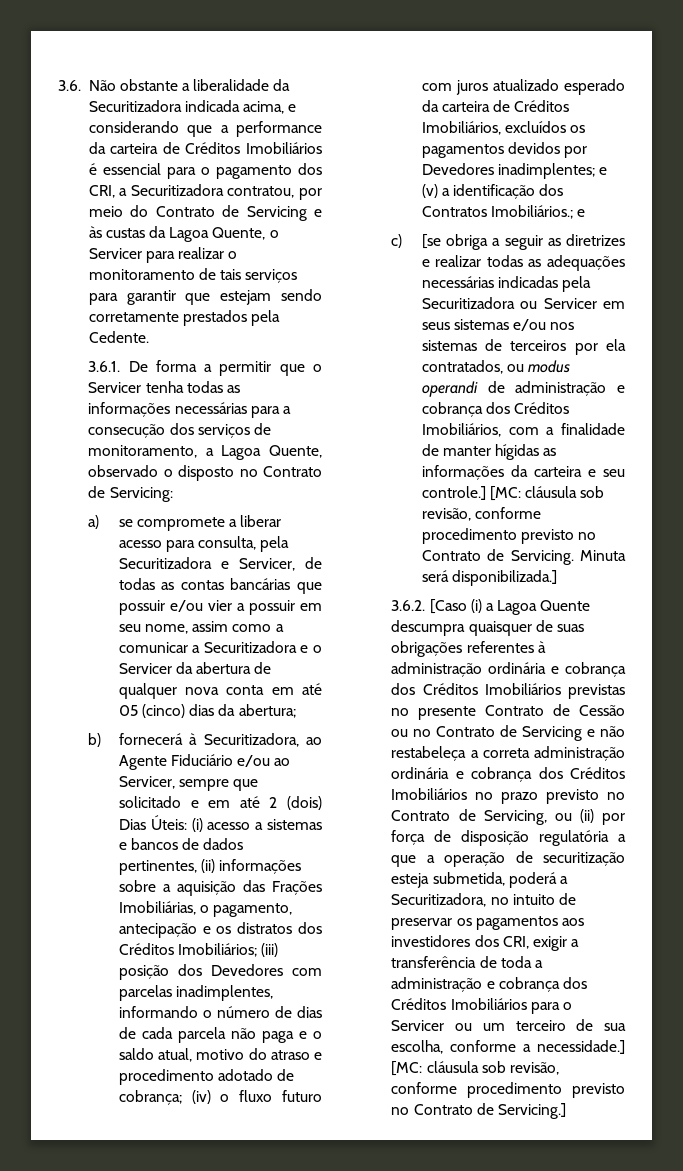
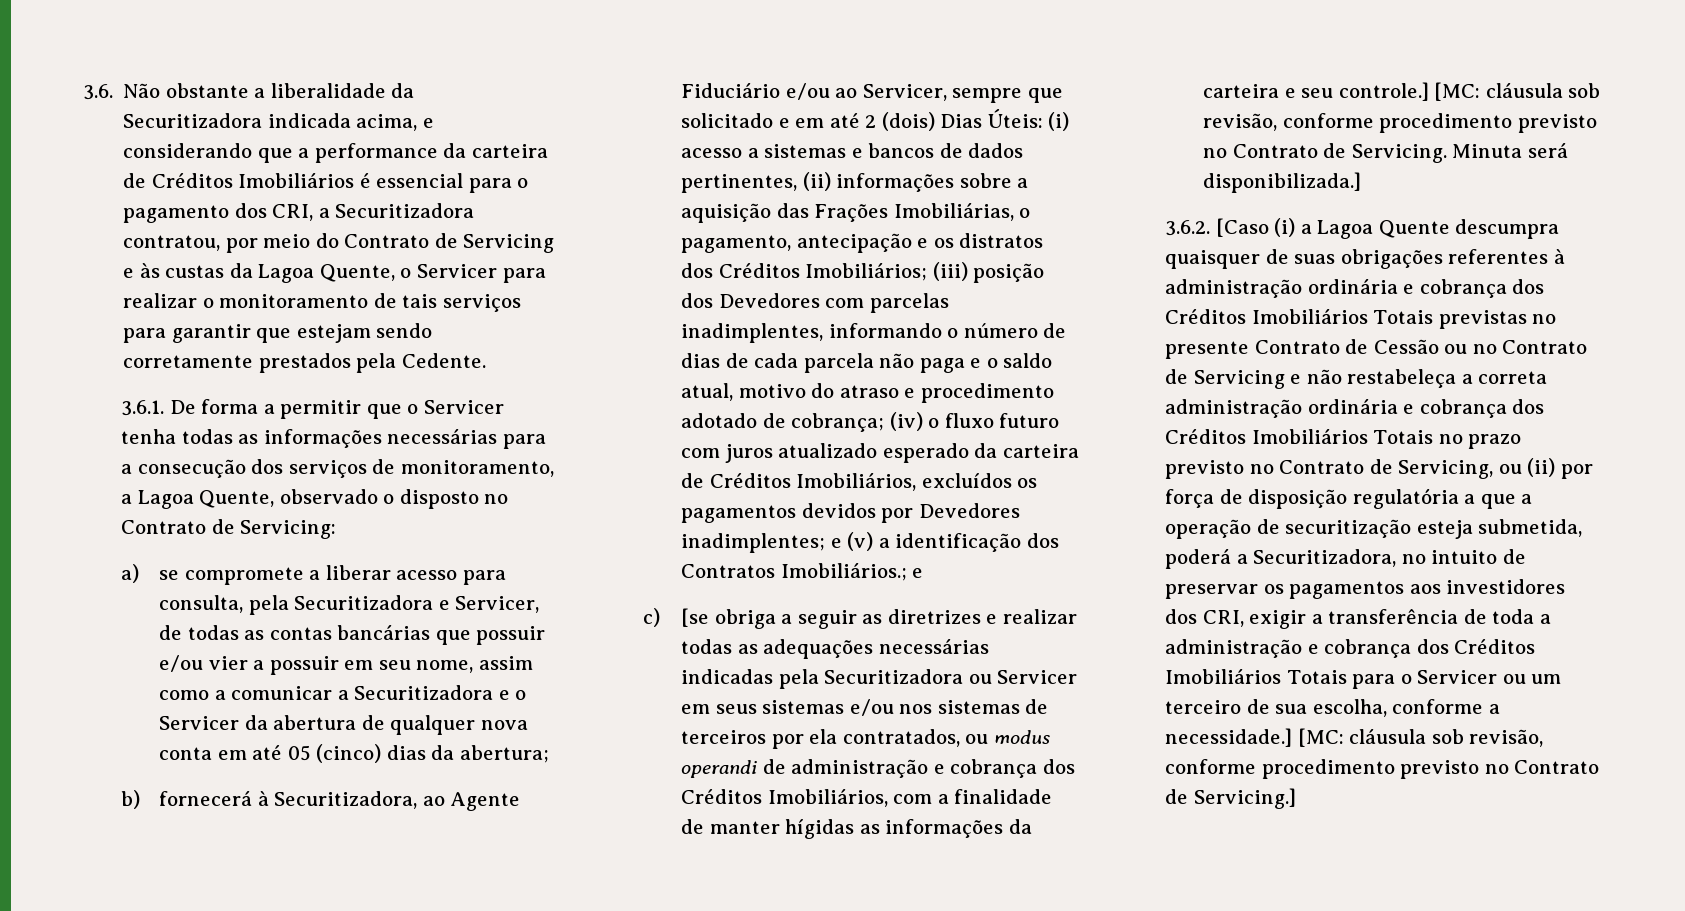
- 3.6.2. [Caso (i) a Lagoa Quente descumpra quaisquer de suas obrigações referentes à administração ordinária e cobrança dos Créditos Imobiliários previstas no presente Contrato de Cessão ou no Contrato de Servicing e não restabeleça a correta administração ordinária e cobrança dos Créditos Imobiliários no prazo previsto no Contrato de Servicing, ou (ii) por força de disposição regulatória a que a operação de securitização esteja submetida, poderá a Securitizadora, no intuito de preservar os pagamentos aos investidores dos CRI, exigir a transferência de toda a administração e cobrança dos Créditos Imobiliários para o Servicer ou um terceiro de sua escolha, conforme a necessidade.]
+ 3.6.2. [Caso (i) a Lagoa Quente descumpra quaisquer de suas obrigações referentes à administração ordinária e cobrança dos Créditos Imobiliários Totais previstas no presente Contrato de Cessão ou no Contrato de Servicing e não restabeleça a correta administração ordinária e cobrança dos Créditos Imobiliários Totais no prazo previsto no Contrato de Servicing, ou (ii) por força de disposição regulatória a que a operação de securitização esteja submetida, poderá a Securitizadora, no intuito de preservar os pagamentos aos investidores dos CRI, exigir a transferência de toda a administração e cobrança dos Créditos Imobiliários Totais para o Servicer ou um terceiro de sua escolha, conforme a necessidade.]

